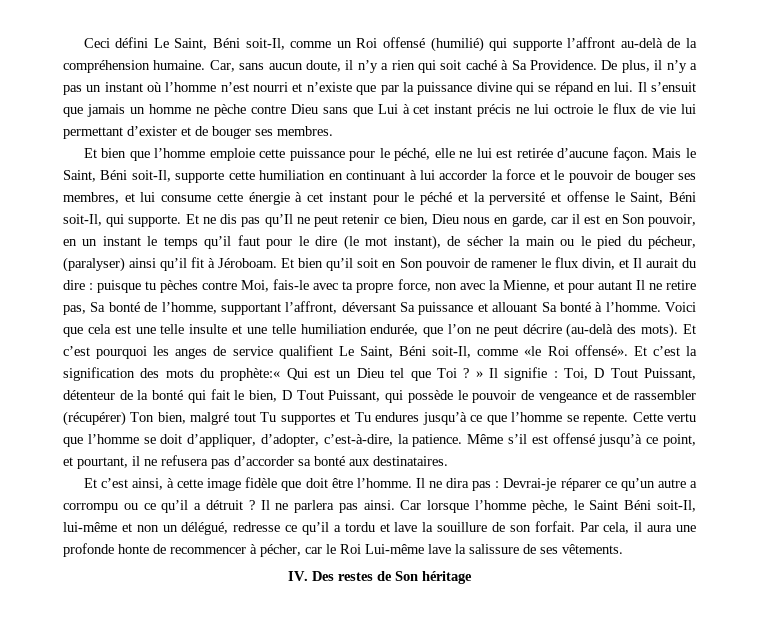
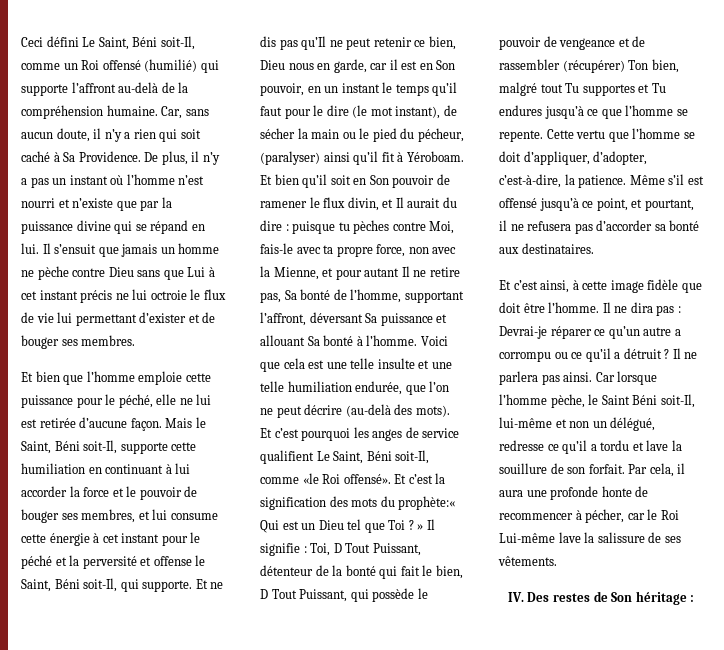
- Et ne dis pas qu’Il ne peut retenir ce bien, Dieu nous en garde, car il est en Son pouvoir, en un instant le temps qu’il faut pour le dire (le mot instant), de sécher la main ou le pied du pécheur, (paralyser) ainsi qu’il fit à Jéroboam.
+ Et ne dis pas qu’Il ne peut retenir ce bien, Dieu nous en garde, car il est en Son pouvoir, en un instant le temps qu’il faut pour le dire (le mot instant), de sécher la main ou le pied du pécheur, (paralyser) ainsi qu’il fit à Yéroboam.
- IV. Des restes de Son héritage
+ IV. Des restes de Son héritage :

